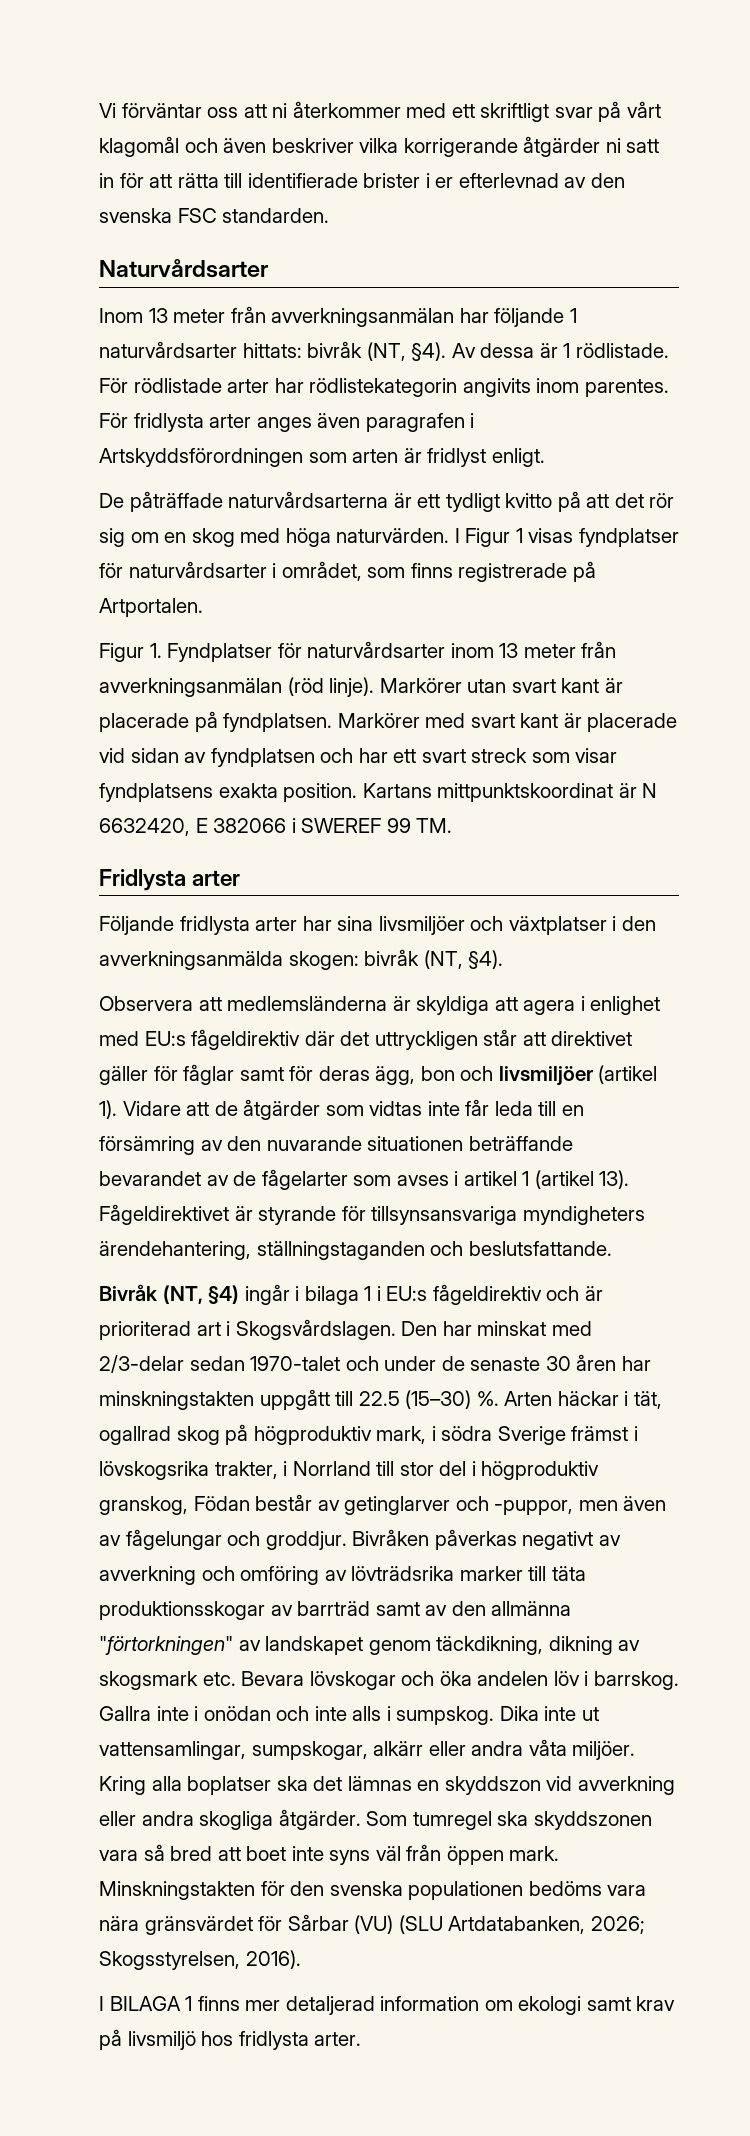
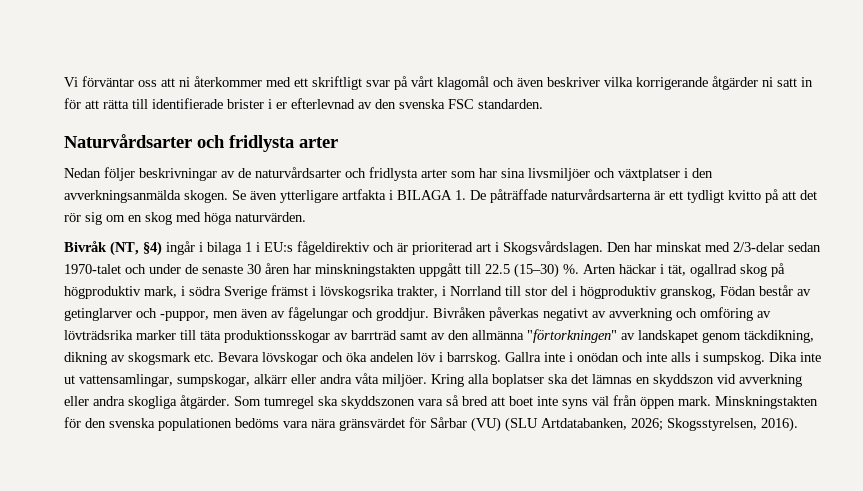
- Naturvårdsarter
- Inom 13 meter från avverkningsanmälan har följande 1 naturvårdsarter hittats: bivråk (NT, §4). Av dessa är 1 rödlistade. För rödlistade arter har rödlistekategorin angivits inom parentes. För fridlysta arter anges även paragrafen i Artskyddsförordningen som arten är fridlyst enligt.
- De påträffade naturvårdsarterna är ett tydligt kvitto på att det rör sig om en skog med höga naturvärden. I Figur 1 visas fyndplatser för naturvårdsarter i området, som finns registrerade på Artportalen.
- Figur 1. Fyndplatser för naturvårdsarter inom 13 meter från avverkningsanmälan (röd linje). Markörer utan svart kant är placerade på fyndplatsen. Markörer med svart kant är placerade vid sidan av fyndplatsen och har ett svart streck som visar fyndplatsens exakta position. Kartans mittpunktskoordinat är N 6632420, E 382066 i SWEREF 99 TM.
- Fridlysta arter
- Följande fridlysta arter har sina livsmiljöer och växtplatser i den avverkningsanmälda skogen: bivråk (NT, §4).
- Observera att medlemsländerna är skyldiga att agera i enlighet med EU:s fågeldirektiv där det uttryckligen står att direktivet gäller för fåglar samt för deras ägg, bon och livsmiljöer (artikel 1). Vidare att de åtgärder som vidtas inte får leda till en försämring av den nuvarande situationen beträffande bevarandet av de fågelarter som avses i artikel 1 (artikel 13). Fågeldirektivet är styrande för tillsynsansvariga myndigheters ärendehantering, ställningstaganden och beslutsfattande.
+ Naturvårdsarter och fridlysta arter
+ Nedan följer beskrivningar av de naturvårdsarter och fridlysta arter som har sina livsmiljöer och växtplatser i den avverkningsanmälda skogen. Se även ytterligare artfakta i BILAGA 1. De påträffade naturvårdsarterna är ett tydligt kvitto på att det rör sig om en skog med höga naturvärden.
- I BILAGA 1 finns mer detaljerad information om ekologi samt krav på livsmiljö hos fridlysta arter.

